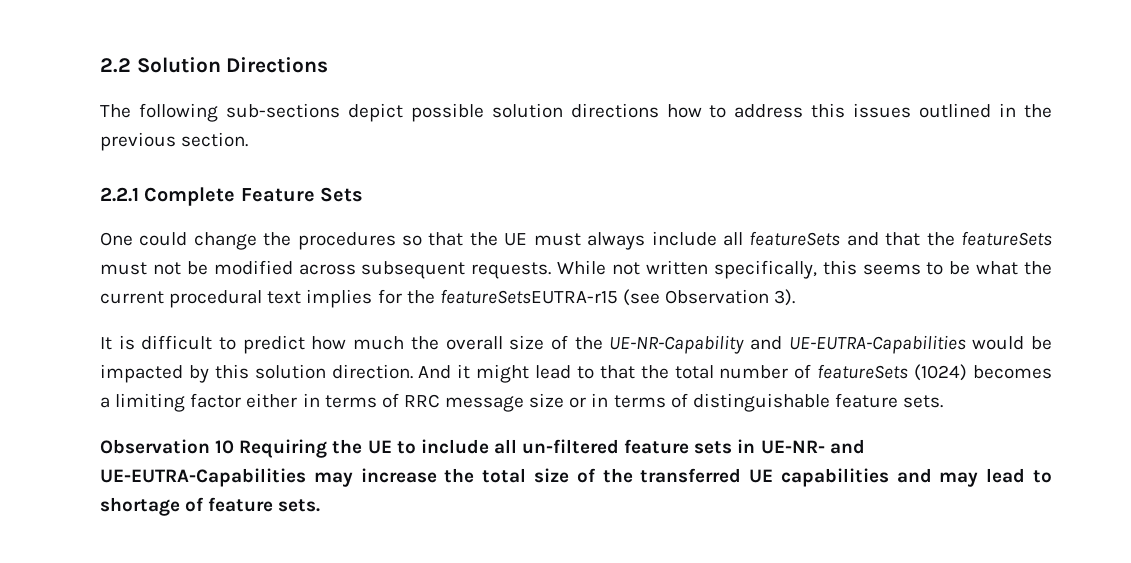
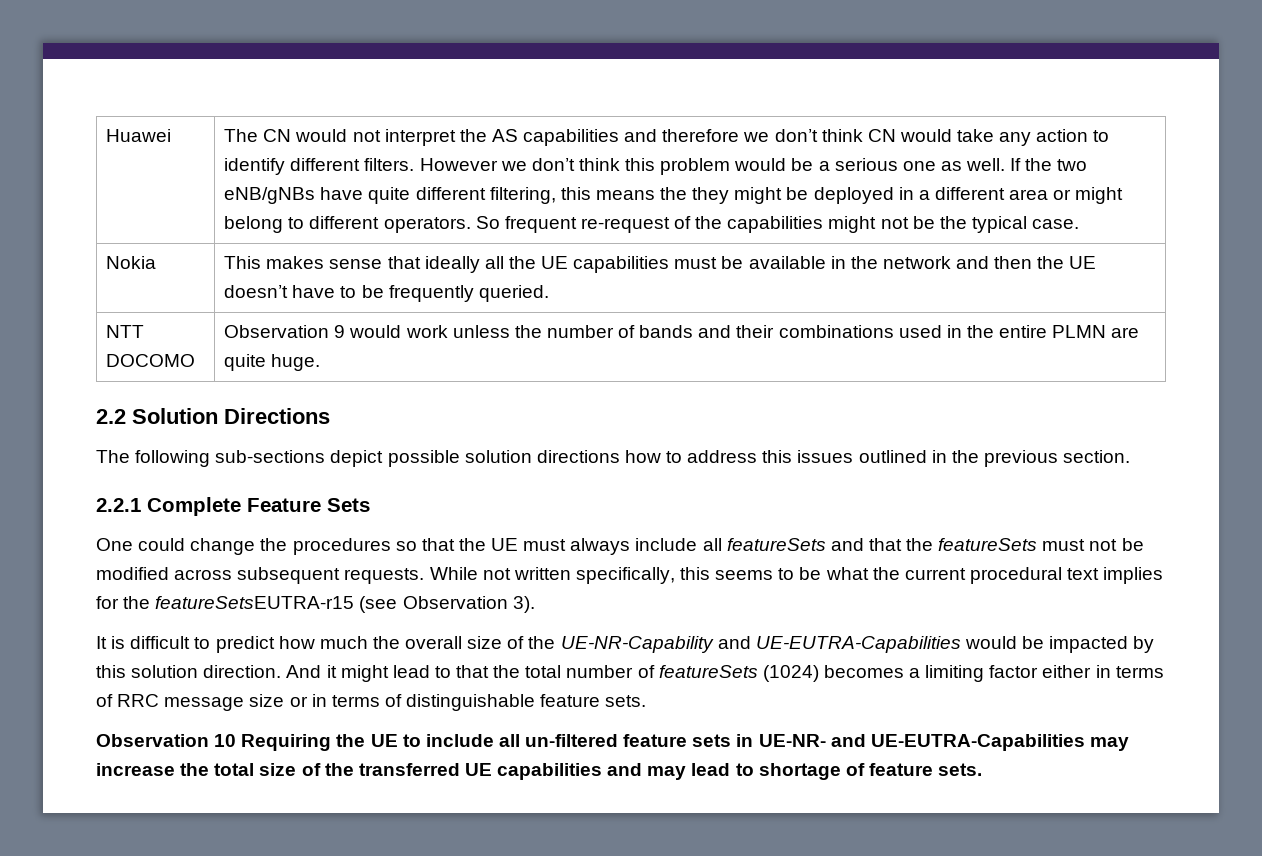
+ Huawei | The CN would not interpret the AS capabilities and therefore we don’t think CN would take any action to identify different filters. However we don’t think this problem would be a serious one as well. If the two eNB/gNBs have quite different filtering, this means the they might be deployed in a different area or might belong to different operators. So frequent re-request of the capabilities might not be the typical case.
+ Nokia | This makes sense that ideally all the UE capabilities must be available in the network and then the UE doesn’t have to be frequently queried.
+ NTT DOCOMO | Observation 9 would work unless the number of bands and their combinations used in the entire PLMN are quite huge.

